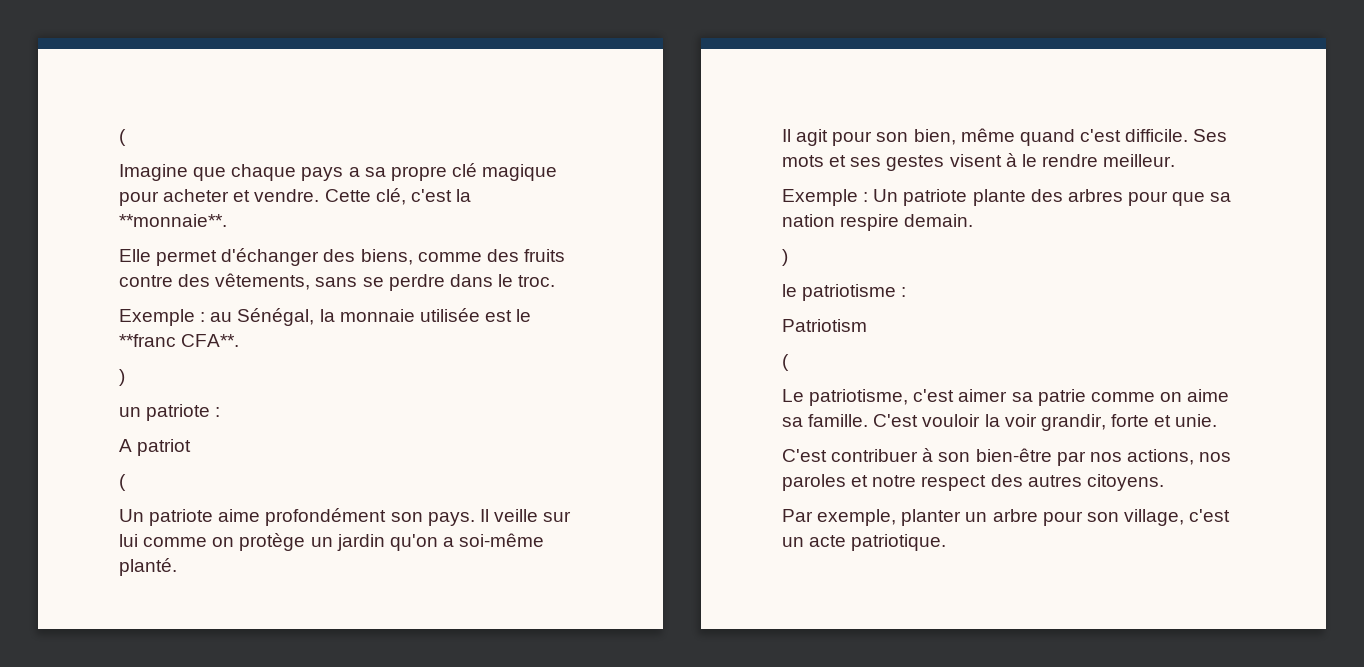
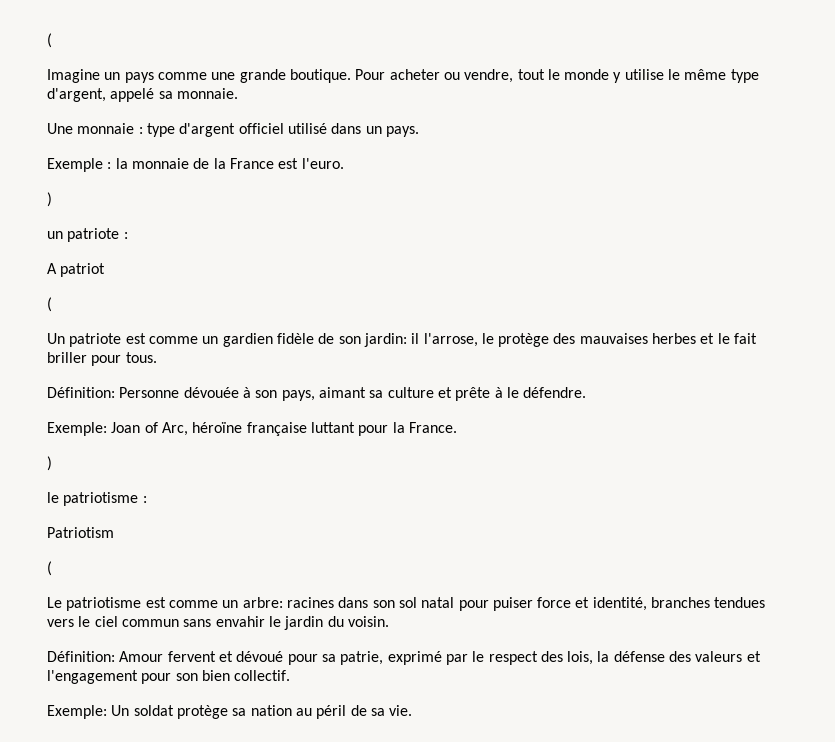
- Imagine que chaque pays a sa propre clé magique pour acheter et vendre. Cette clé, c'est la **monnaie**.
- Elle permet d'échanger des biens, comme des fruits contre des vêtements, sans se perdre dans le troc.
- Exemple : au Sénégal, la monnaie utilisée est le **franc CFA**.
+ Imagine un pays comme une grande boutique. Pour acheter ou vendre, tout le monde y utilise le même type d'argent, appelé sa monnaie.
+ Une monnaie : type d'argent officiel utilisé dans un pays.
+ Exemple : la monnaie de la France est l'euro.
- Un patriote aime profondément son pays. Il veille sur lui comme on protège un jardin qu'on a soi-même planté.
- Il agit pour son bien, même quand c'est difficile. Ses mots et ses gestes visent à le rendre meilleur.
- Exemple : Un patriote plante des arbres pour que sa nation respire demain.
+ Un patriote est comme un gardien fidèle de son jardin: il l'arrose, le protège des mauvaises herbes et le fait briller pour tous.
+ Définition: Personne dévouée à son pays, aimant sa culture et prête à le défendre.
+ Exemple: Joan of Arc, héroïne française luttant pour la France.
- Le patriotisme, c'est aimer sa patrie comme on aime sa famille. C'est vouloir la voir grandir, forte et unie.
- C'est contribuer à son bien-être par nos actions, nos paroles et notre respect des autres citoyens.
- Par exemple, planter un arbre pour son village, c'est un acte patriotique.
+ Le patriotisme est comme un arbre: racines dans son sol natal pour puiser force et identité, branches tendues vers le ciel commun sans envahir le jardin du voisin.
+ Définition: Amour fervent et dévoué pour sa patrie, exprimé par le respect des lois, la défense des valeurs et l'engagement pour son bien collectif.
+ Exemple: Un soldat protège sa nation au péril de sa vie.

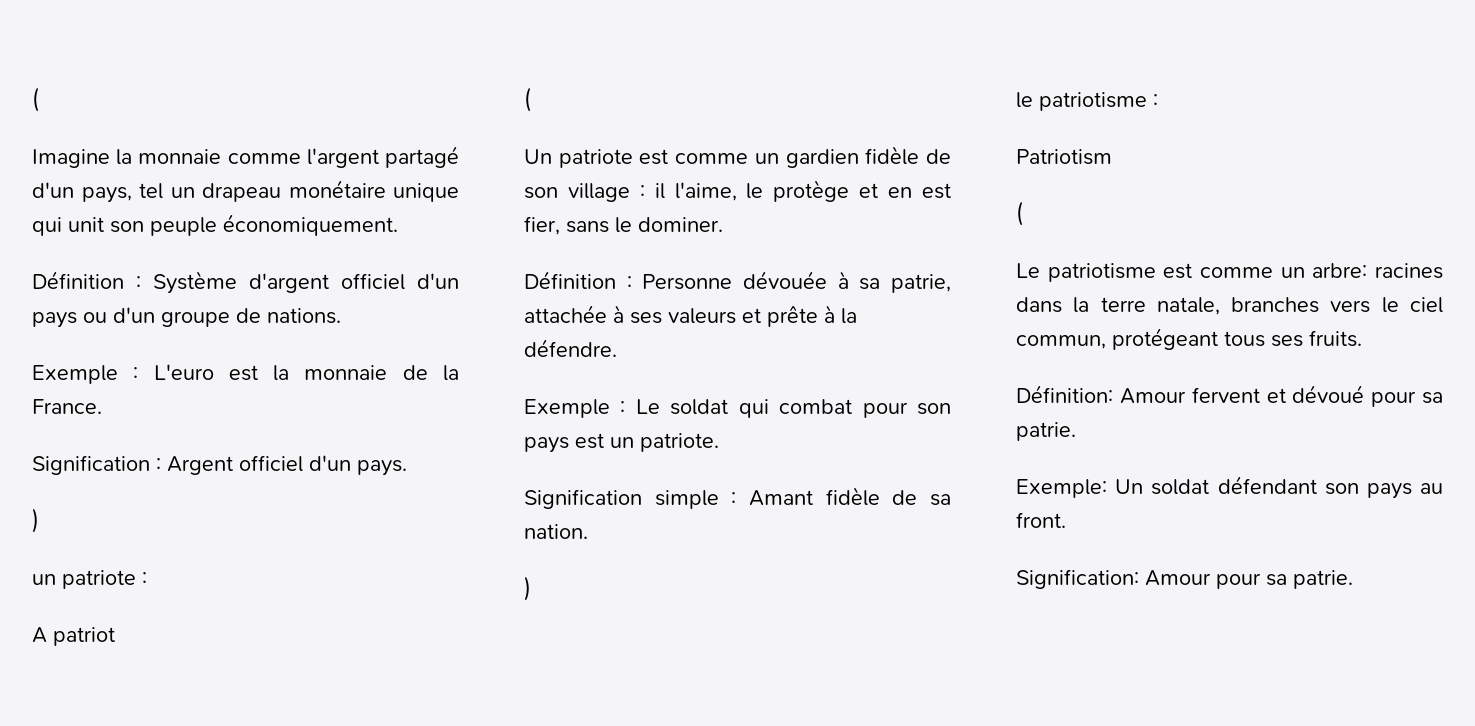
- Imagine un pays comme une grande boutique. Pour acheter ou vendre, tout le monde y utilise le même type d'argent, appelé sa monnaie.
- Une monnaie : type d'argent officiel utilisé dans un pays.
- Exemple : la monnaie de la France est l'euro.
+ Imagine la monnaie comme l'argent partagé d'un pays, tel un drapeau monétaire unique qui unit son peuple économiquement.
+ Définition : Système d'argent officiel d'un pays ou d'un groupe de nations.
+ Exemple : L'euro est la monnaie de la France.
+ Signification : Argent officiel d'un pays.
- Un patriote est comme un gardien fidèle de son jardin: il l'arrose, le protège des mauvaises herbes et le fait briller pour tous.
- Définition: Personne dévouée à son pays, aimant sa culture et prête à le défendre.
+ Un patriote est comme un gardien fidèle de son village : il l'aime, le protège et en est fier, sans le dominer.
+ Définition : Personne dévouée à sa patrie, attachée à ses valeurs et prête à la défendre.
- Exemple: Joan of Arc, héroïne française luttant pour la France.
+ Exemple : Le soldat qui combat pour son pays est un patriote.
+ Signification simple : Amant fidèle de sa nation.
- Le patriotisme est comme un arbre: racines dans son sol natal pour puiser force et identité, branches tendues vers le ciel commun sans envahir le jardin du voisin.
+ Le patriotisme est comme un arbre: racines dans la terre natale, branches vers le ciel commun, protégeant tous ses fruits.
- Définition: Amour fervent et dévoué pour sa patrie, exprimé par le respect des lois, la défense des valeurs et l'engagement pour son bien collectif.
- Exemple: Un soldat protège sa nation au péril de sa vie.
+ Définition: Amour fervent et dévoué pour sa patrie.
+ Exemple: Un soldat défendant son pays au front.
+ Signification: Amour pour sa patrie.

